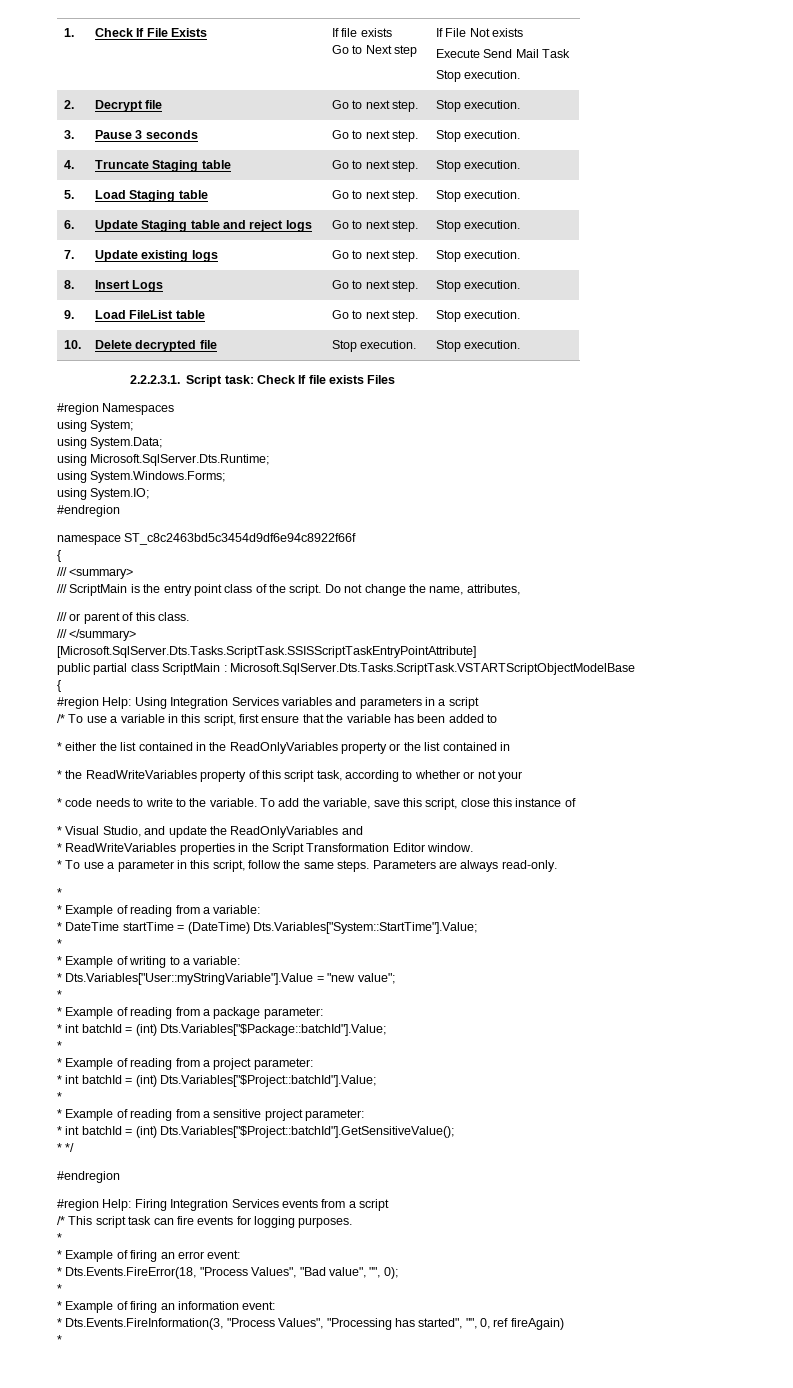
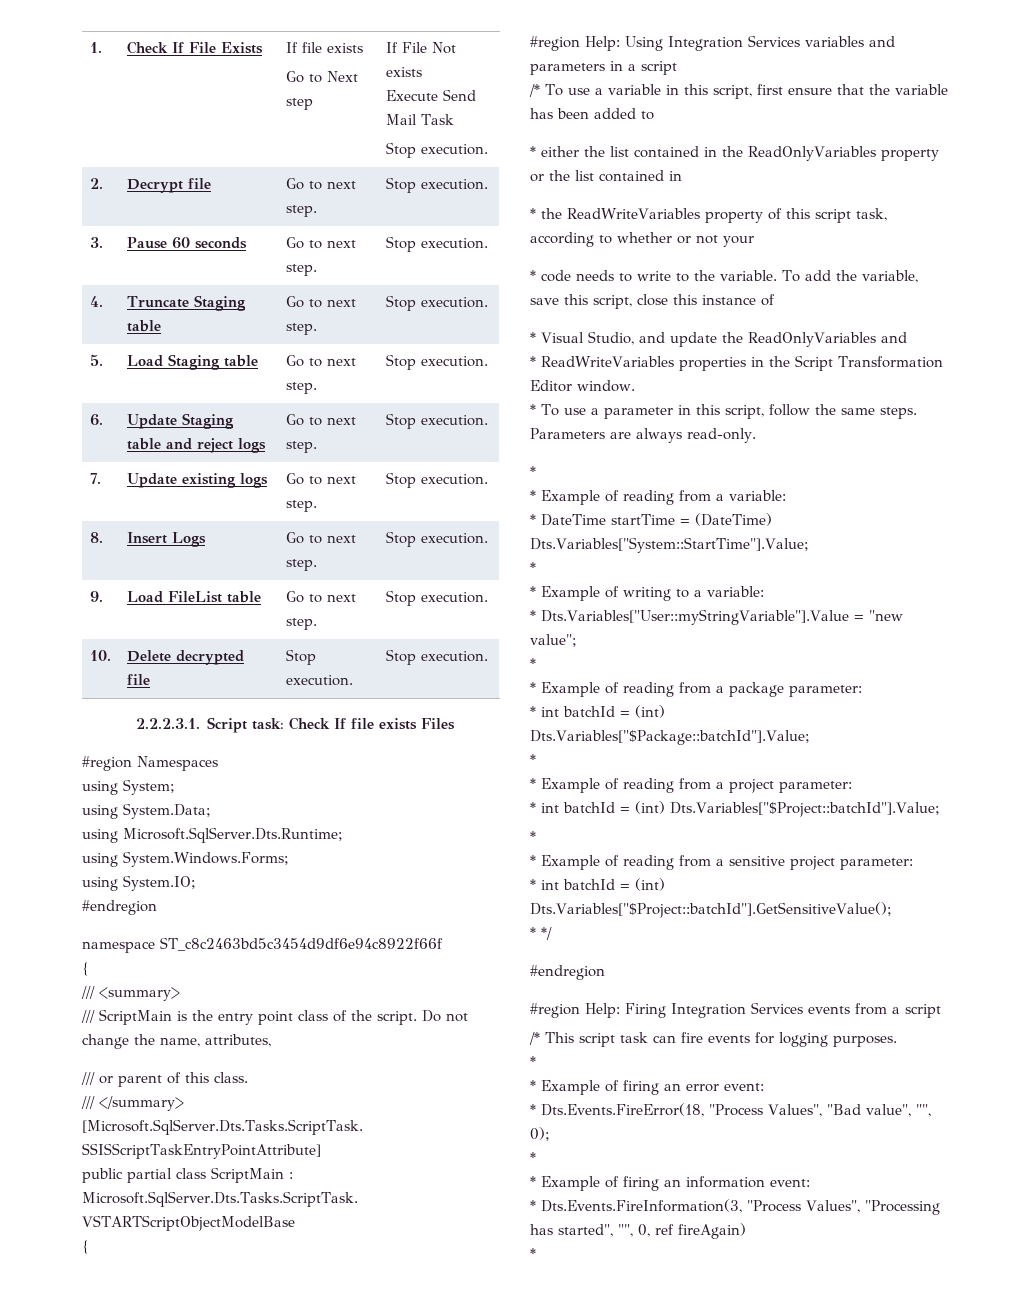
- 3. | Pause 3 seconds | Go to next step. | Stop execution.
+ 3. | Pause 60 seconds | Go to next step. | Stop execution.

